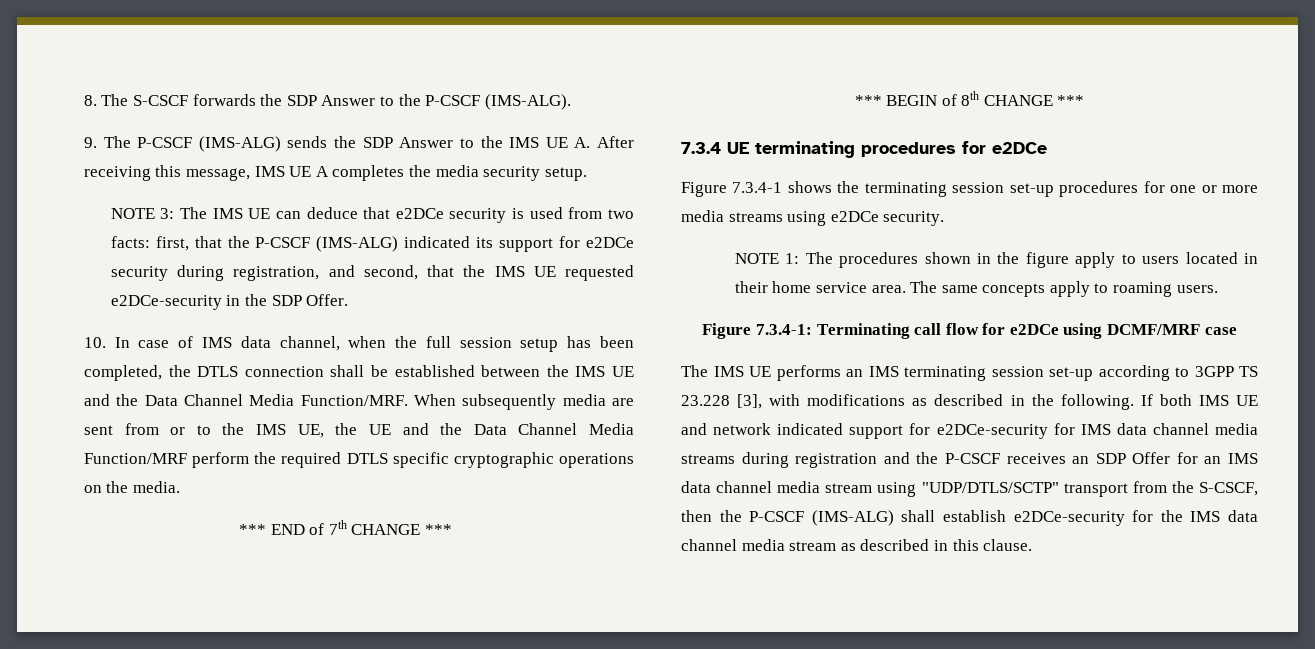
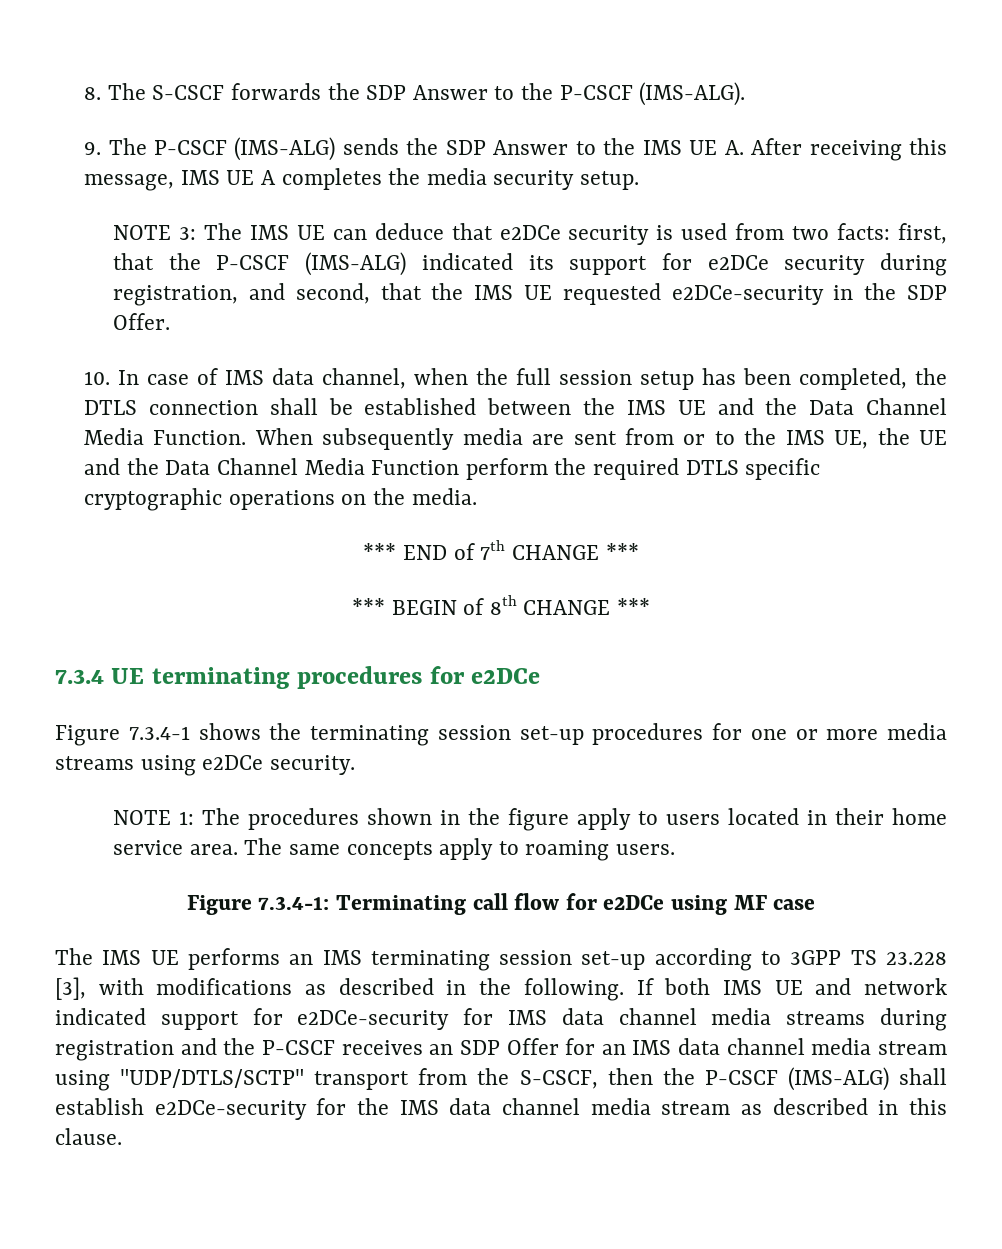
- 10. In case of IMS data channel, when the full session setup has been completed, the DTLS connection shall be established between the IMS UE and the Data Channel Media Function/MRF.
+ 10. In case of IMS data channel, when the full session setup has been completed, the DTLS connection shall be established between the IMS UE and the Data Channel Media Function.
- When subsequently media are sent from or to the IMS UE, the UE and the Data Channel Media Function/MRF perform the required DTLS specific cryptographic operations on the media.
+ When subsequently media are sent from or to the IMS UE, the UE and the Data Channel Media Function perform the required DTLS specific cryptographic operations on the media.
- Figure 7.3.4-1: Terminating call flow for e2DCe using DCMF/MRF case
+ Figure 7.3.4-1: Terminating call flow for e2DCe using MF case

